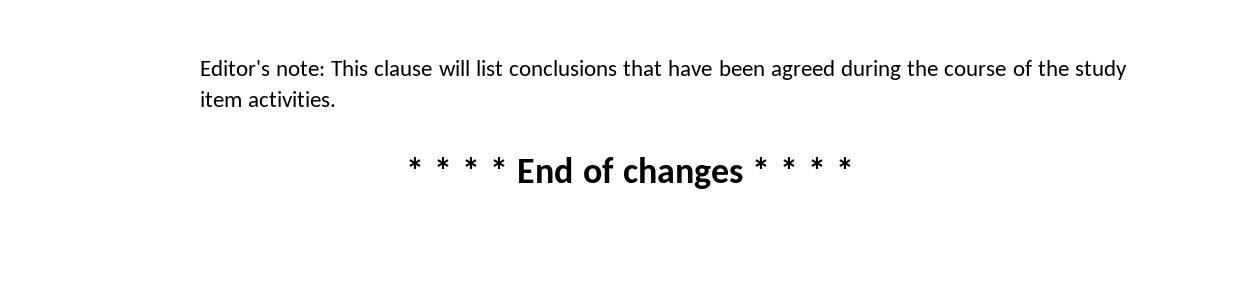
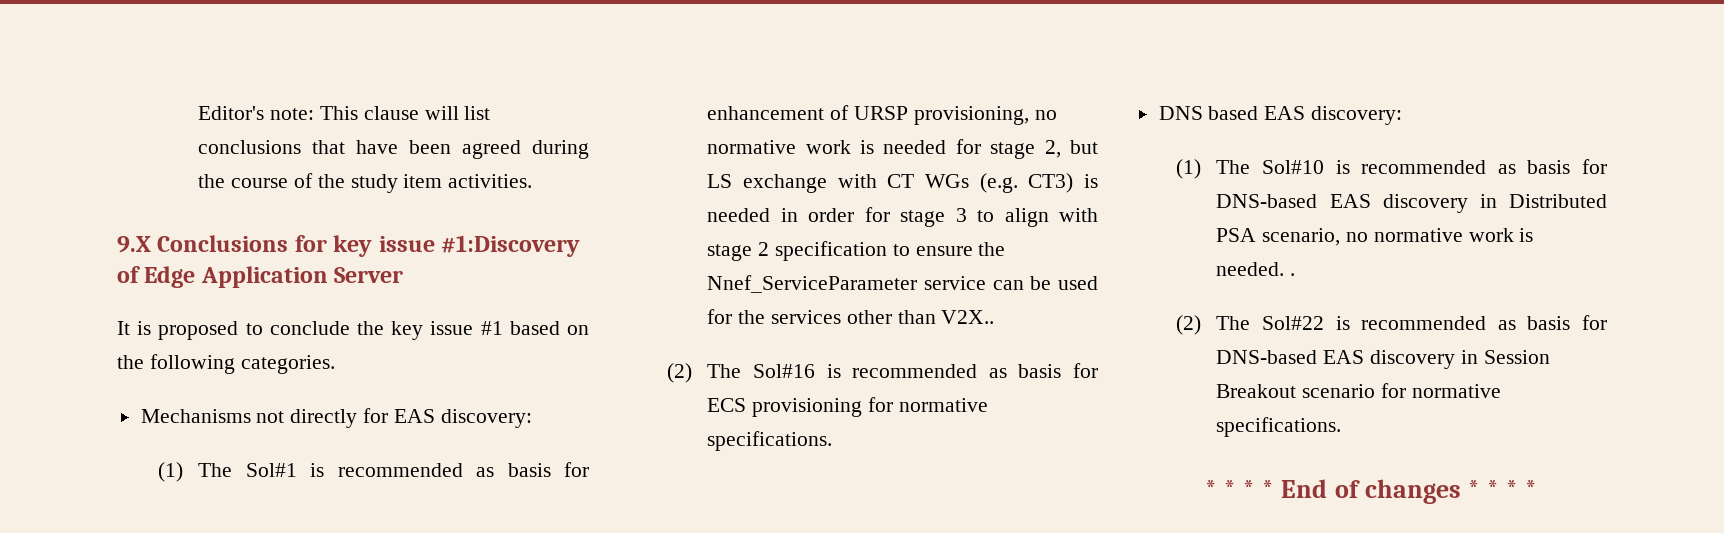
+ 9.X Conclusions for key issue #1:Discovery of Edge Application Server
+ It is proposed to conclude the key issue #1 based on the following categories.
+ Mechanisms not directly for EAS discovery:
+ (1) The Sol#1 is recommended as basis for enhancement of URSP provisioning, no normative work is needed for stage 2, but LS exchange with CT WGs (e.g. CT3) is needed in order for stage 3 to align with stage 2 specification to ensure the Nnef_ServiceParameter service can be used for the services other than V2X..
+ (2) The Sol#16 is recommended as basis for ECS provisioning for normative specifications.
+ DNS based EAS discovery:
+ (1) The Sol#10 is recommended as basis for DNS-based EAS discovery in Distributed PSA scenario, no normative work is needed. .
+ (2) The Sol#22 is recommended as basis for DNS-based EAS discovery in Session Breakout scenario for normative specifications.

